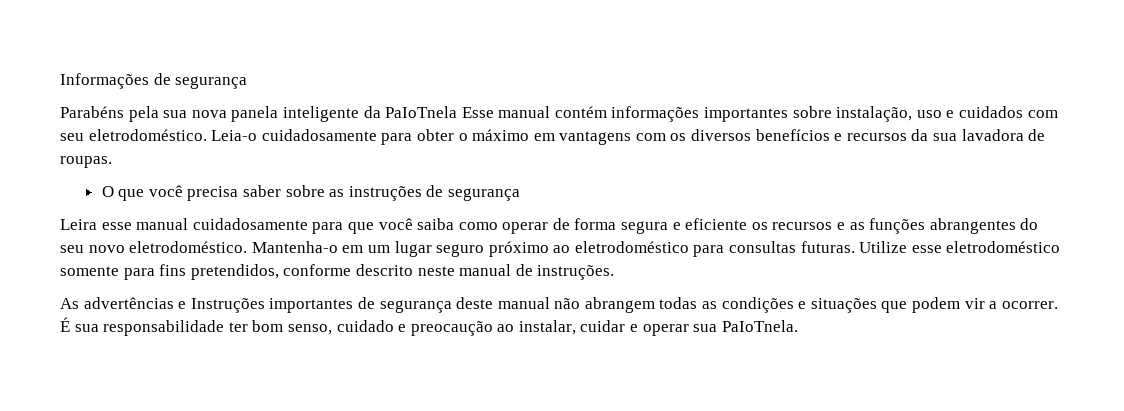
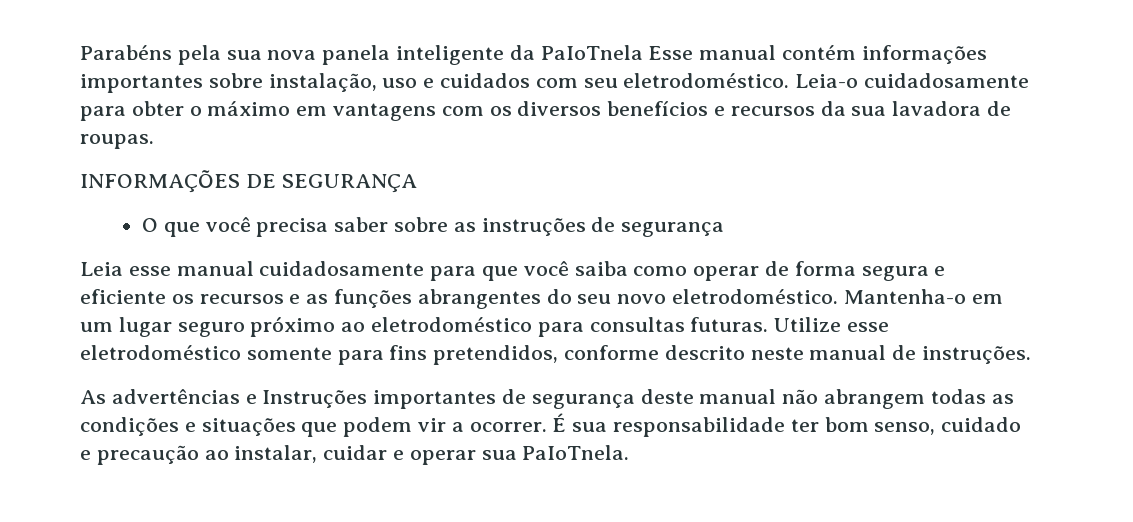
- Informações de segurança
+ INFORMAÇÕES DE SEGURANÇA
- Leira esse manual cuidadosamente para que você saiba como operar de forma segura e eficiente os recursos e as funções abrangentes do seu novo eletrodoméstico.
+ Leia esse manual cuidadosamente para que você saiba como operar de forma segura e eficiente os recursos e as funções abrangentes do seu novo eletrodoméstico.
- É sua responsabilidade ter bom senso, cuidado e preocaução ao instalar, cuidar e operar sua PaIoTnela.
+ É sua responsabilidade ter bom senso, cuidado e precaução ao instalar, cuidar e operar sua PaIoTnela.

